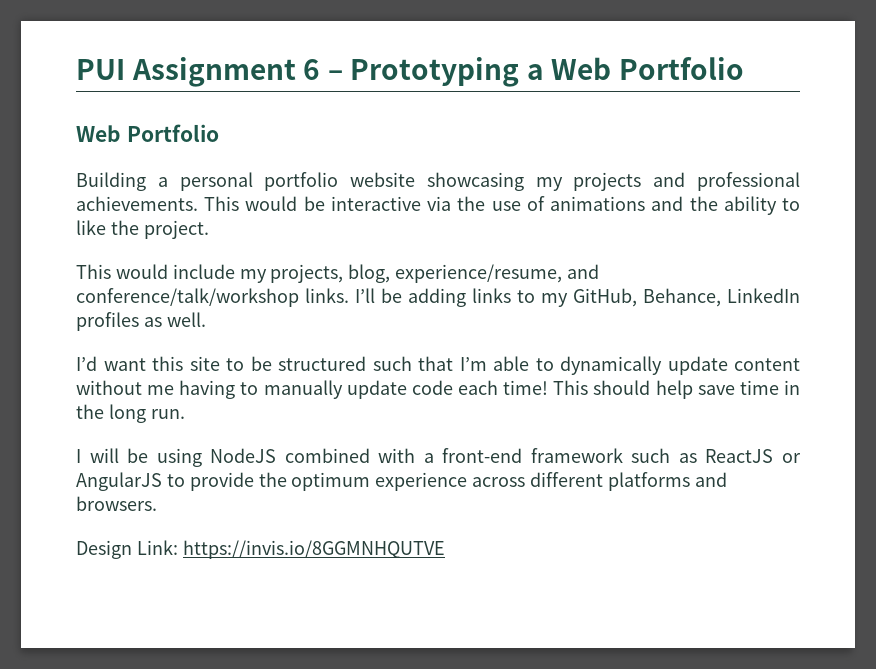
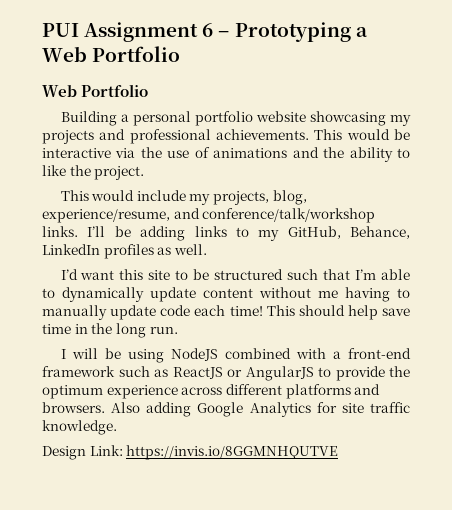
+ Also adding Google Analytics for site traffic knowledge.

